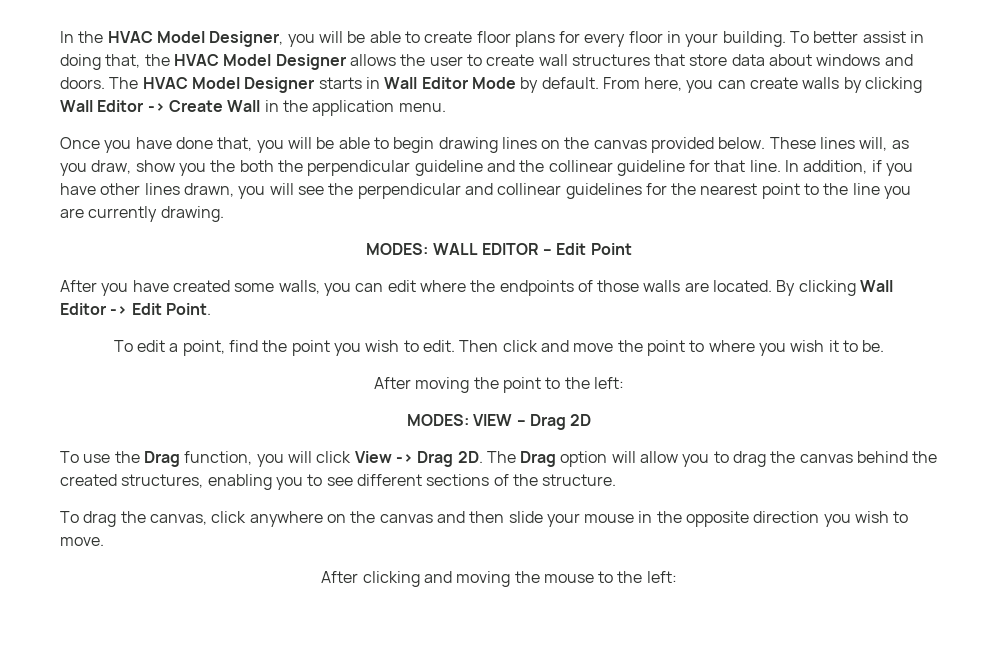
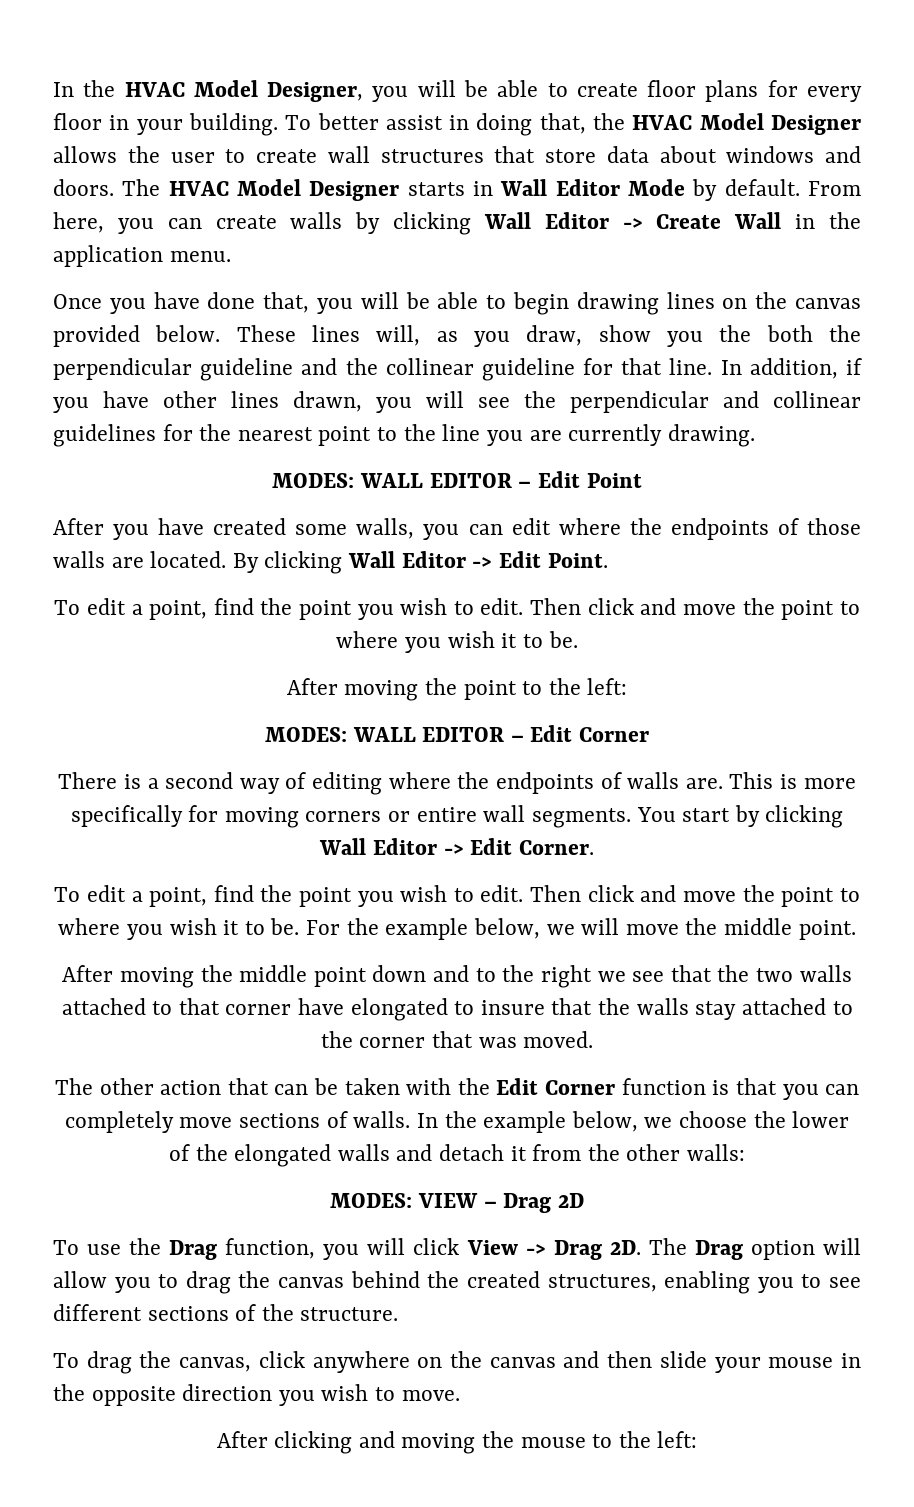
+ MODES: WALL EDITOR – Edit Corner
+ There is a second way of editing where the endpoints of walls are. This is more specifically for moving corners or entire wall segments. You start by clicking Wall Editor -> Edit Corner.
+ To edit a point, find the point you wish to edit. Then click and move the point to where you wish it to be. For the example below, we will move the middle point.
+ After moving the middle point down and to the right we see that the two walls attached to that corner have elongated to insure that the walls stay attached to the corner that was moved.
+ The other action that can be taken with the Edit Corner function is that you can completely move sections of walls. In the example below, we choose the lower of the elongated walls and detach it from the other walls:

